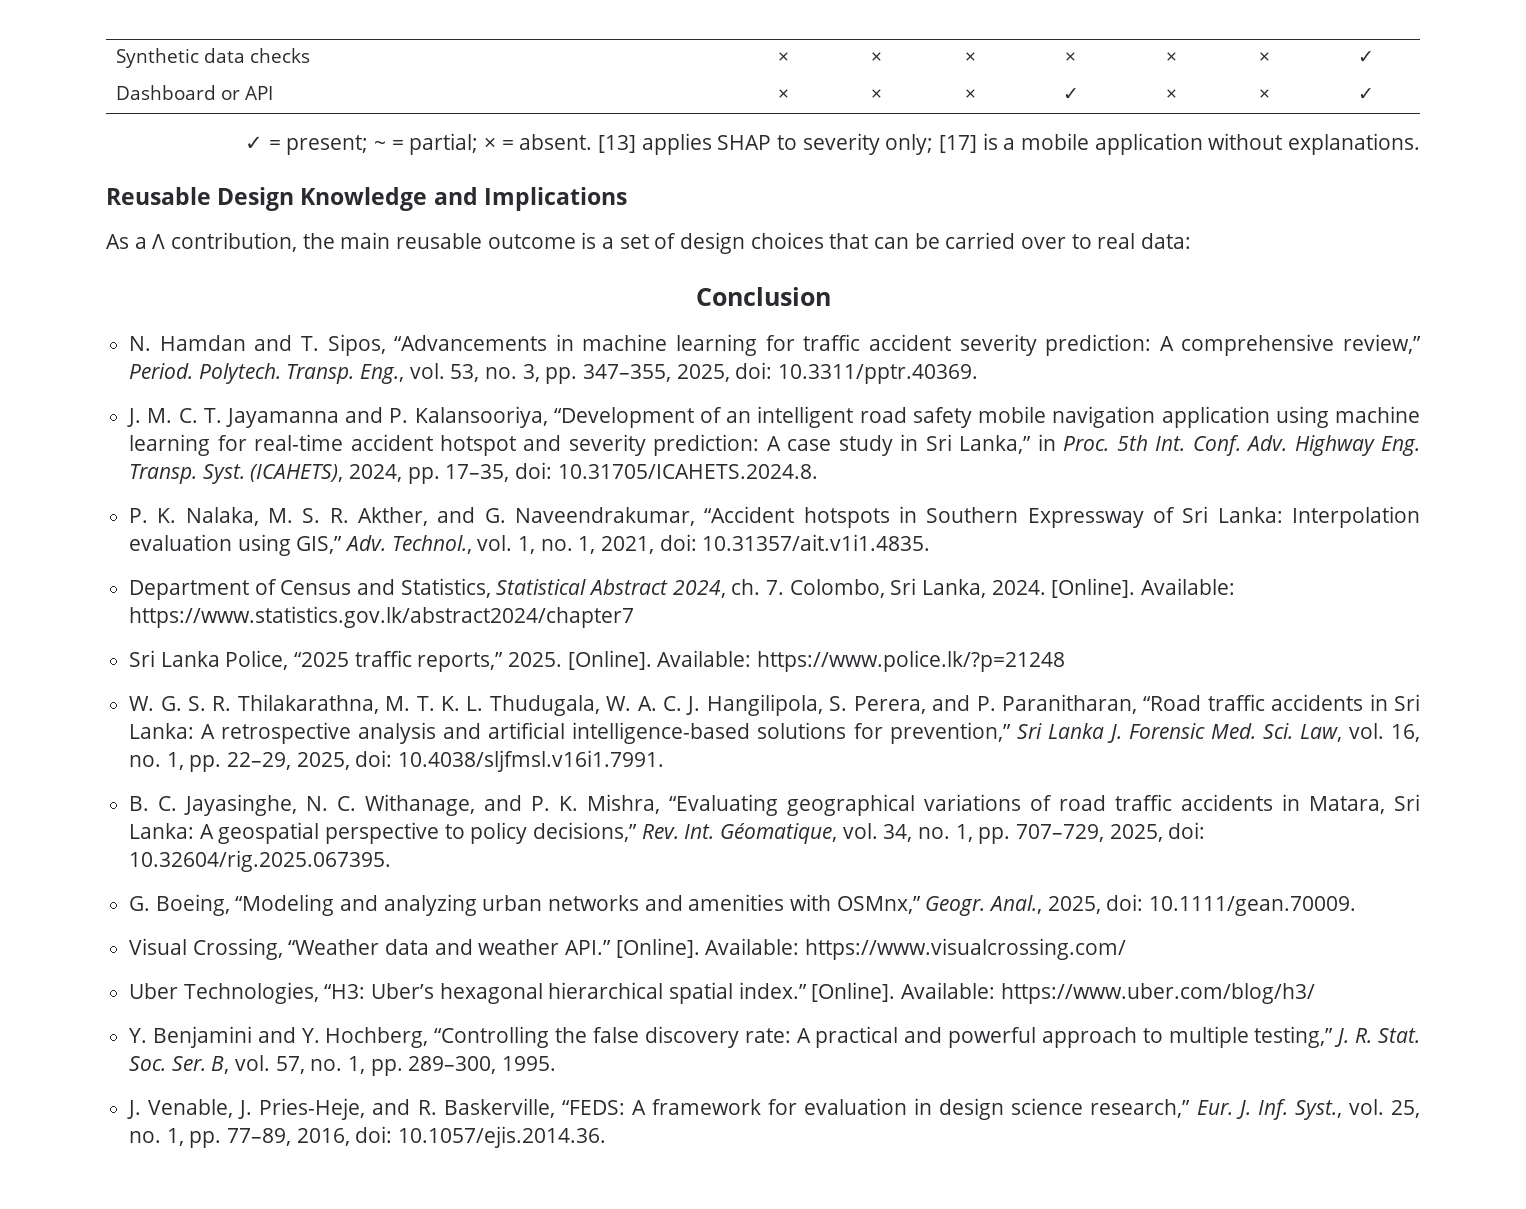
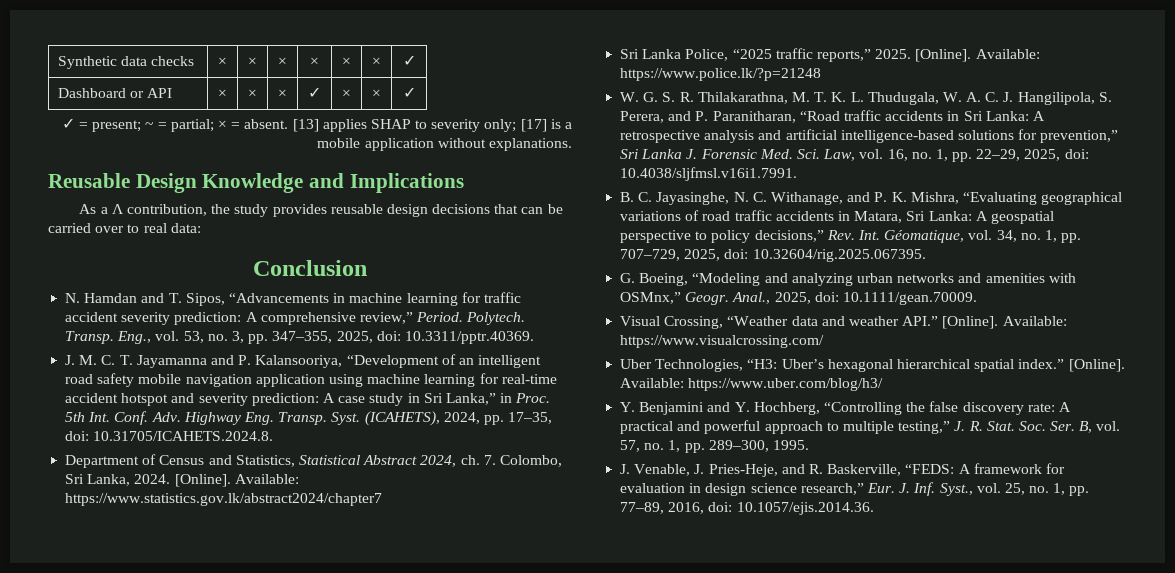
- As a Λ contribution, the main reusable outcome is a set of design choices that can be carried over to real data:
+ As a Λ contribution, the study provides reusable design decisions that can be carried over to real data:
- P. K. Nalaka, M. S. R. Akther, and G. Naveendrakumar, “Accident hotspots in Southern Expressway of Sri Lanka: Interpolation evaluation using GIS,” Adv. Technol., vol. 1, no. 1, 2021, doi: 10.31357/ait.v1i1.4835.

